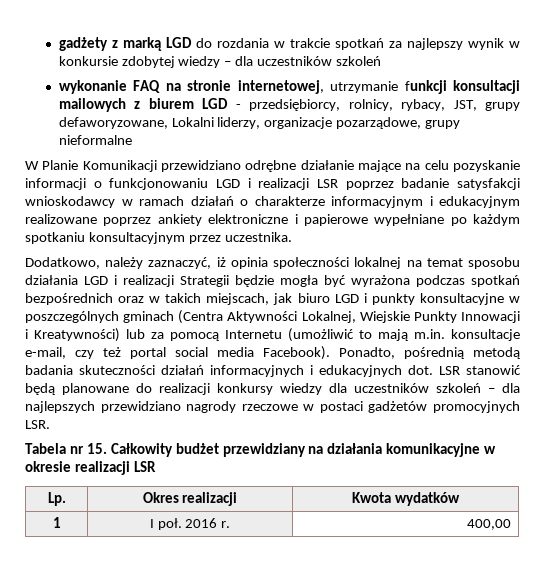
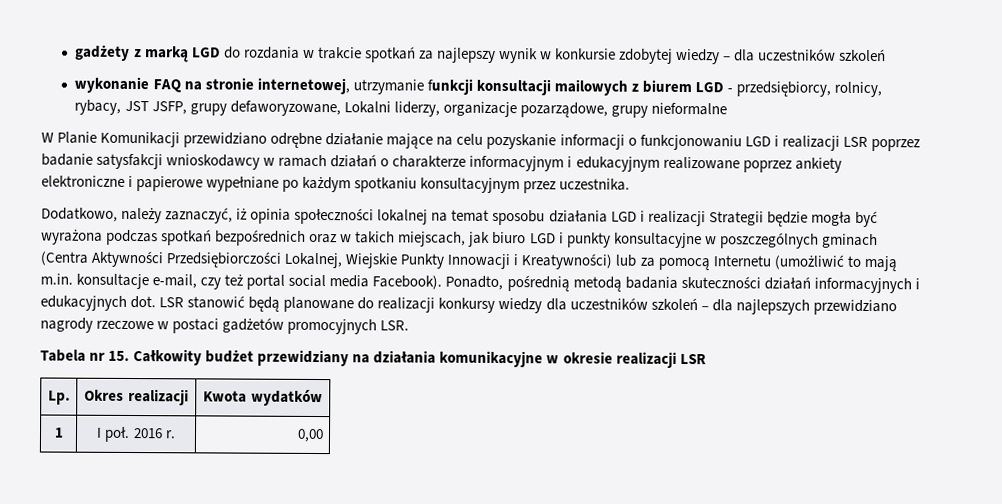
- wykonanie FAQ na stronie internetowej, utrzymanie funkcji konsultacji mailowych z biurem LGD - przedsiębiorcy, rolnicy, rybacy, JST, grupy defaworyzowane, Lokalni liderzy, organizacje pozarządowe, grupy nieformalne
+ wykonanie FAQ na stronie internetowej, utrzymanie funkcji konsultacji mailowych z biurem LGD - przedsiębiorcy, rolnicy, rybacy, JST JSFP, grupy defaworyzowane, Lokalni liderzy, organizacje pozarządowe, grupy nieformalne
- Dodatkowo, należy zaznaczyć, iż opinia społeczności lokalnej na temat sposobu działania LGD i realizacji Strategii będzie mogła być wyrażona podczas spotkań bezpośrednich oraz w takich miejscach, jak biuro LGD i punkty konsultacyjne w poszczególnych gminach (Centra Aktywności Lokalnej, Wiejskie Punkty Innowacji i Kreatywności) lub za pomocą Internetu (umożliwić to mają m.in. konsultacje e-mail, czy też portal social media Facebook).
+ Dodatkowo, należy zaznaczyć, iż opinia społeczności lokalnej na temat sposobu działania LGD i realizacji Strategii będzie mogła być wyrażona podczas spotkań bezpośrednich oraz w takich miejscach, jak biuro LGD i punkty konsultacyjne w poszczególnych gminach (Centra Aktywności Przedsiębiorczości Lokalnej, Wiejskie Punkty Innowacji i Kreatywności) lub za pomocą Internetu (umożliwić to mają m.in. konsultacje e-mail, czy też portal social media Facebook).
- 1 | I poł. 2016 r. | 400,00
+ 1 | I poł. 2016 r. | 0,00

